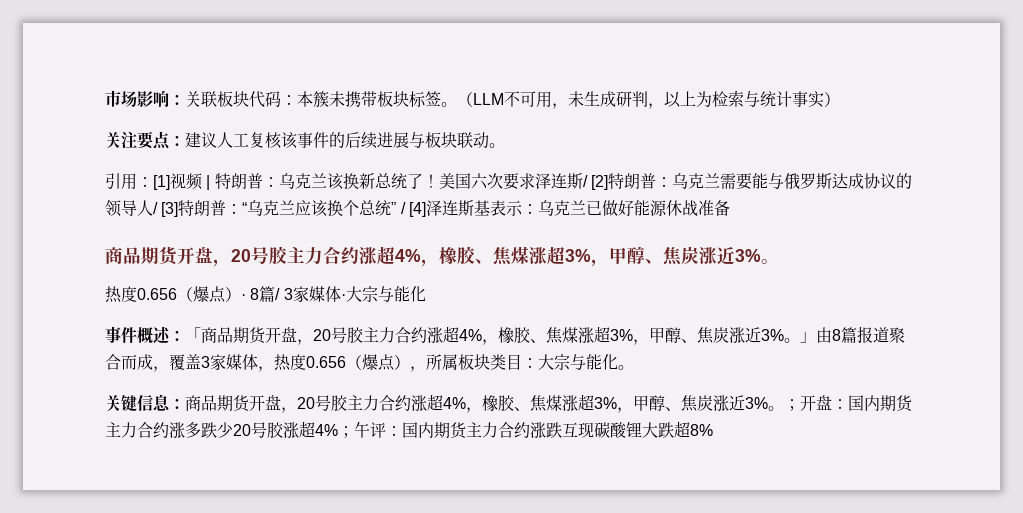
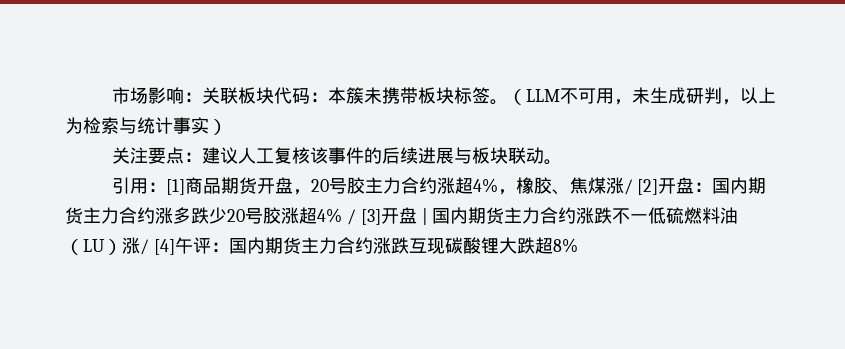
- 引用：[1]视频 | 特朗普：乌克兰该换新总统了！美国六次要求泽连斯/ [2]特朗普：乌克兰需要能与俄罗斯达成协议的领导人/ [3]特朗普：“乌克兰应该换个总统” / [4]泽连斯基表示：乌克兰已做好能源休战准备
- 商品期货开盘，20号胶主力合约涨超4%，橡胶、焦煤涨超3%，甲醇、焦炭涨近3%。
- 热度0.656（爆点）· 8篇/ 3家媒体·大宗与能化
- 事件概述：「商品期货开盘，20号胶主力合约涨超4%，橡胶、焦煤涨超3%，甲醇、焦炭涨近3%。」由8篇报道聚合而成，覆盖3家媒体，热度0.656（爆点），所属板块类目：大宗与能化。
- 关键信息：商品期货开盘，20号胶主力合约涨超4%，橡胶、焦煤涨超3%，甲醇、焦炭涨近3%。；开盘：国内期货主力合约涨多跌少20号胶涨超4%；午评：国内期货主力合约涨跌互现碳酸锂大跌超8%
+ 引用：[1]商品期货开盘，20号胶主力合约涨超4%，橡胶、焦煤涨/ [2]开盘：国内期货主力合约涨多跌少20号胶涨超4% / [3]开盘 | 国内期货主力合约涨跌不一低硫燃料油（LU）涨/ [4]午评：国内期货主力合约涨跌互现碳酸锂大跌超8%

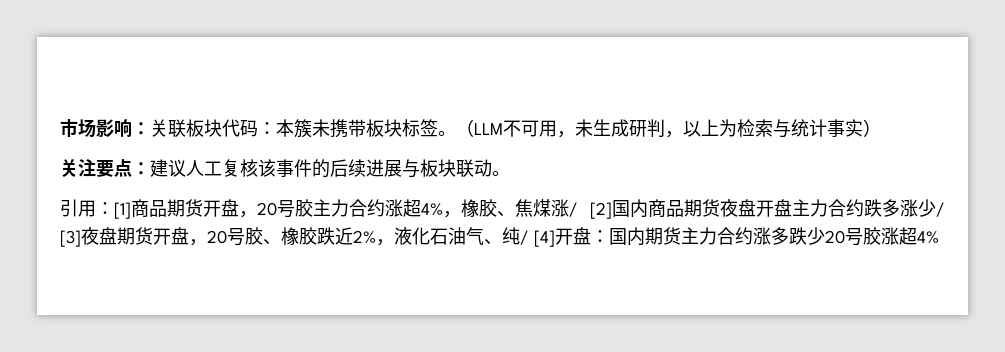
- 引用：[1]商品期货开盘，20号胶主力合约涨超4%，橡胶、焦煤涨/ [2]开盘：国内期货主力合约涨多跌少20号胶涨超4% / [3]开盘 | 国内期货主力合约涨跌不一低硫燃料油（LU）涨/ [4]午评：国内期货主力合约涨跌互现碳酸锂大跌超8%
+ 引用：[1]商品期货开盘，20号胶主力合约涨超4%，橡胶、焦煤涨/ [2]国内商品期货夜盘开盘主力合约跌多涨少/ [3]夜盘期货开盘，20号胶、橡胶跌近2%，液化石油气、纯/ [4]开盘：国内期货主力合约涨多跌少20号胶涨超4%

